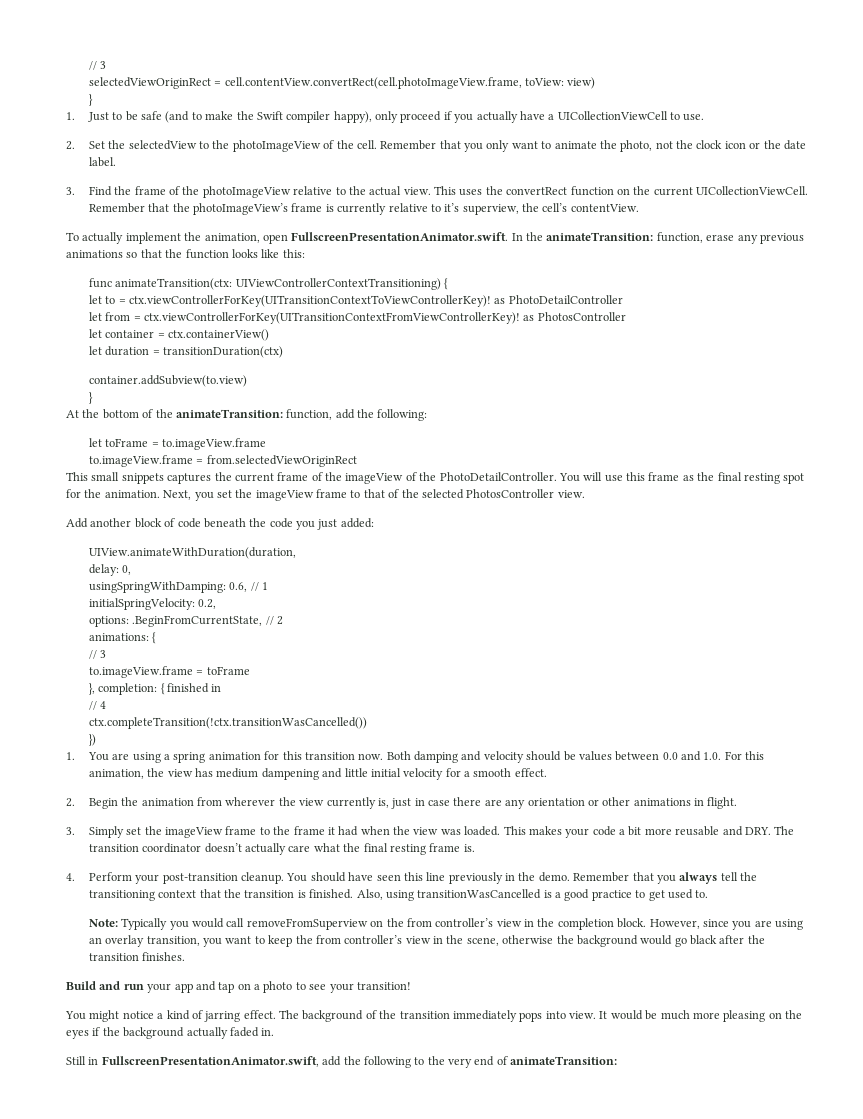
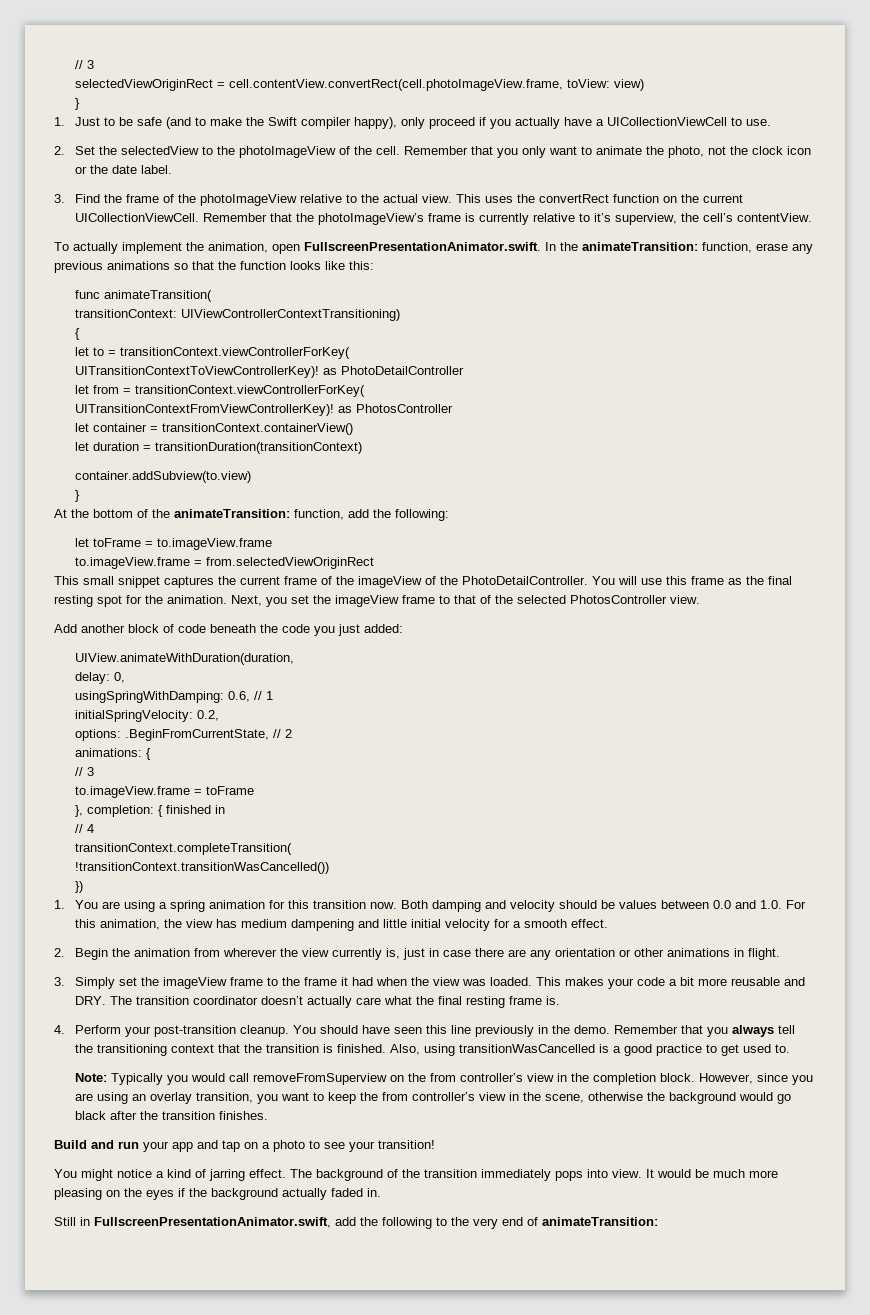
- func animateTransition(ctx: UIViewControllerContextTransitioning) {
+ func animateTransition(
+ transitionContext: UIViewControllerContextTransitioning)
+ {
- let to = ctx.viewControllerForKey(UITransitionContextToViewControllerKey)! as PhotoDetailController
+ let to = transitionContext.viewControllerForKey(
+ UITransitionContextToViewControllerKey)! as PhotoDetailController
- let from = ctx.viewControllerForKey(UITransitionContextFromViewControllerKey)! as PhotosController
+ let from = transitionContext.viewControllerForKey(
+ UITransitionContextFromViewControllerKey)! as PhotosController
- let container = ctx.containerView()
+ let container = transitionContext.containerView()
- let duration = transitionDuration(ctx)
+ let duration = transitionDuration(transitionContext)
- This small snippets captures the current frame of the imageView of the PhotoDetailController.
+ This small snippet captures the current frame of the imageView of the PhotoDetailController.
- ctx.completeTransition(!ctx.transitionWasCancelled())
+ transitionContext.completeTransition(
+ !transitionContext.transitionWasCancelled())

